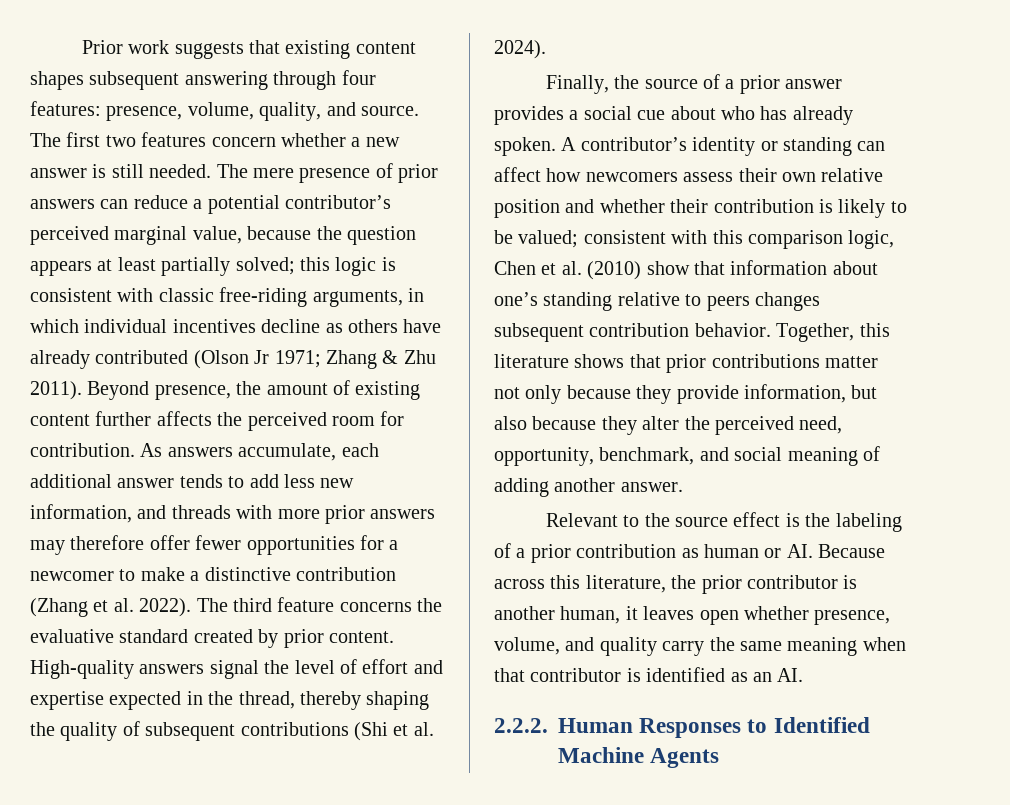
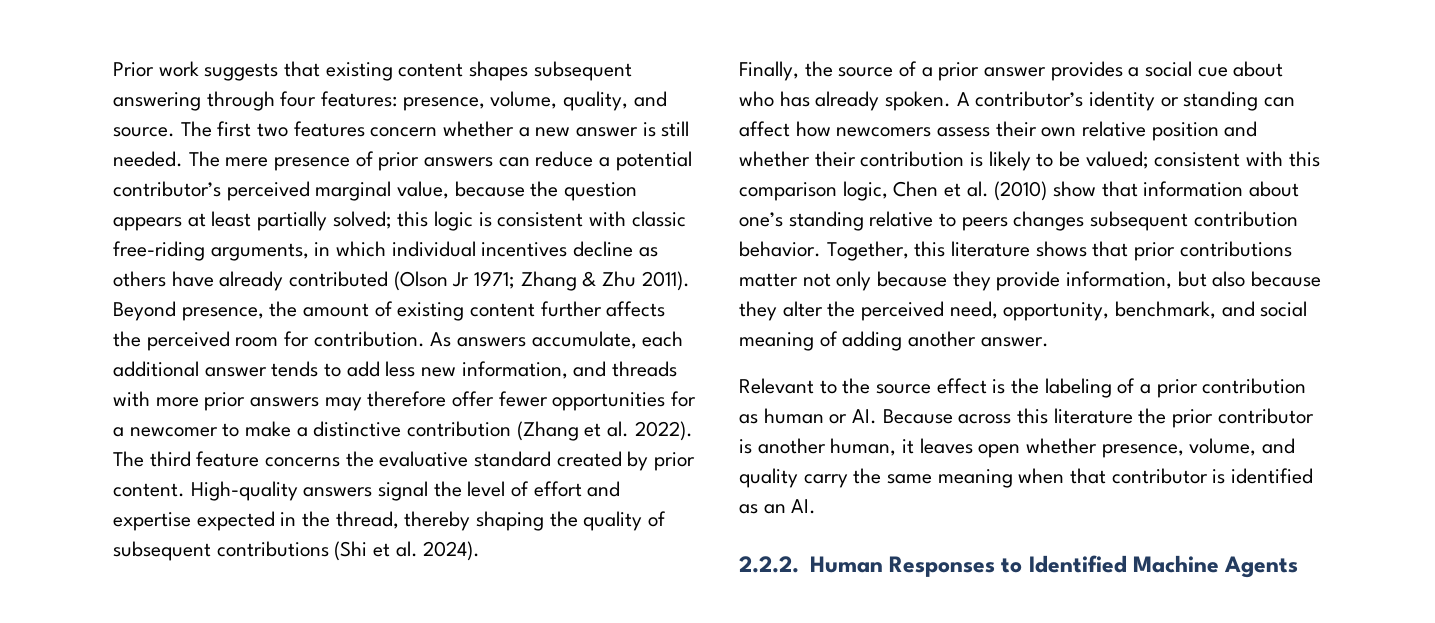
- Relevant to the source effect is the labeling of a prior contribution as human or AI. Because across this literature, the prior contributor is another human, it leaves open whether presence, volume, and quality carry the same meaning when that contributor is identified as an AI.
+ Relevant to the source effect is the labeling of a prior contribution as human or AI. Because across this literature the prior contributor is another human, it leaves open whether presence, volume, and quality carry the same meaning when that contributor is identified as an AI.

